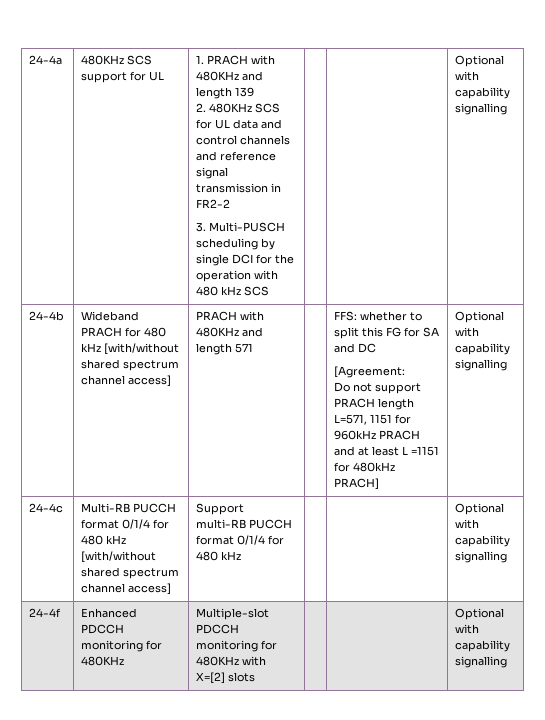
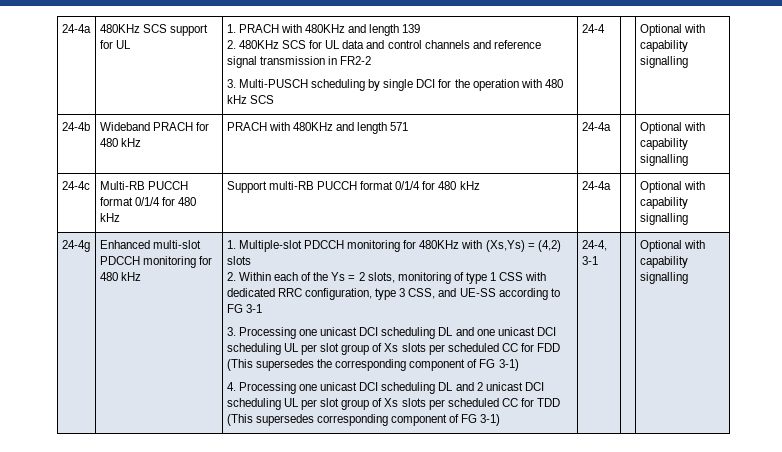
+ 24-4
- Wideband PRACH for 480 kHz [with/without shared spectrum channel access]
+ Wideband PRACH for 480 kHz
- PRACH with 480KHz and length 571 | | FFS: whether to split this FG for SA and DC
- [Agreement:
- Do not support PRACH length L=571, 1151 for 960kHz PRACH and at least L =1151 for 480kHz PRACH]
+ PRACH with 480KHz and length 571 | 24-4a
- 24-4c | Multi-RB PUCCH format 0/1/4 for 480 kHz [with/without shared spectrum channel access] | Support multi-RB PUCCH format 0/1/4 for 480 kHz | | | Optional with capability signalling
- 24-4f | Enhanced PDCCH monitoring for 480KHz | Multiple-slot PDCCH monitoring for 480KHz with X=[2] slots | | | Optional with capability signalling
+ 24-4c | Multi-RB PUCCH format 0/1/4 for 480 kHz | Support multi-RB PUCCH format 0/1/4 for 480 kHz | 24-4a | | Optional with capability signalling
+ 24-4g | Enhanced multi-slot PDCCH monitoring for 480 kHz | 1. Multiple-slot PDCCH monitoring for 480KHz with (Xs,Ys) = (4,2) slots
+ 2. Within each of the Ys = 2 slots, monitoring of type 1 CSS with dedicated RRC configuration, type 3 CSS, and UE-SS according to FG 3-1
+ 3. Processing one unicast DCI scheduling DL and one unicast DCI scheduling UL per slot group of Xs slots per scheduled CC for FDD (This supersedes the corresponding component of FG 3-1)
+ 4. Processing one unicast DCI scheduling DL and 2 unicast DCI scheduling UL per slot group of Xs slots per scheduled CC for TDD (This supersedes corresponding component of FG 3-1) | 24-4, 3-1 | | Optional with capability signalling

